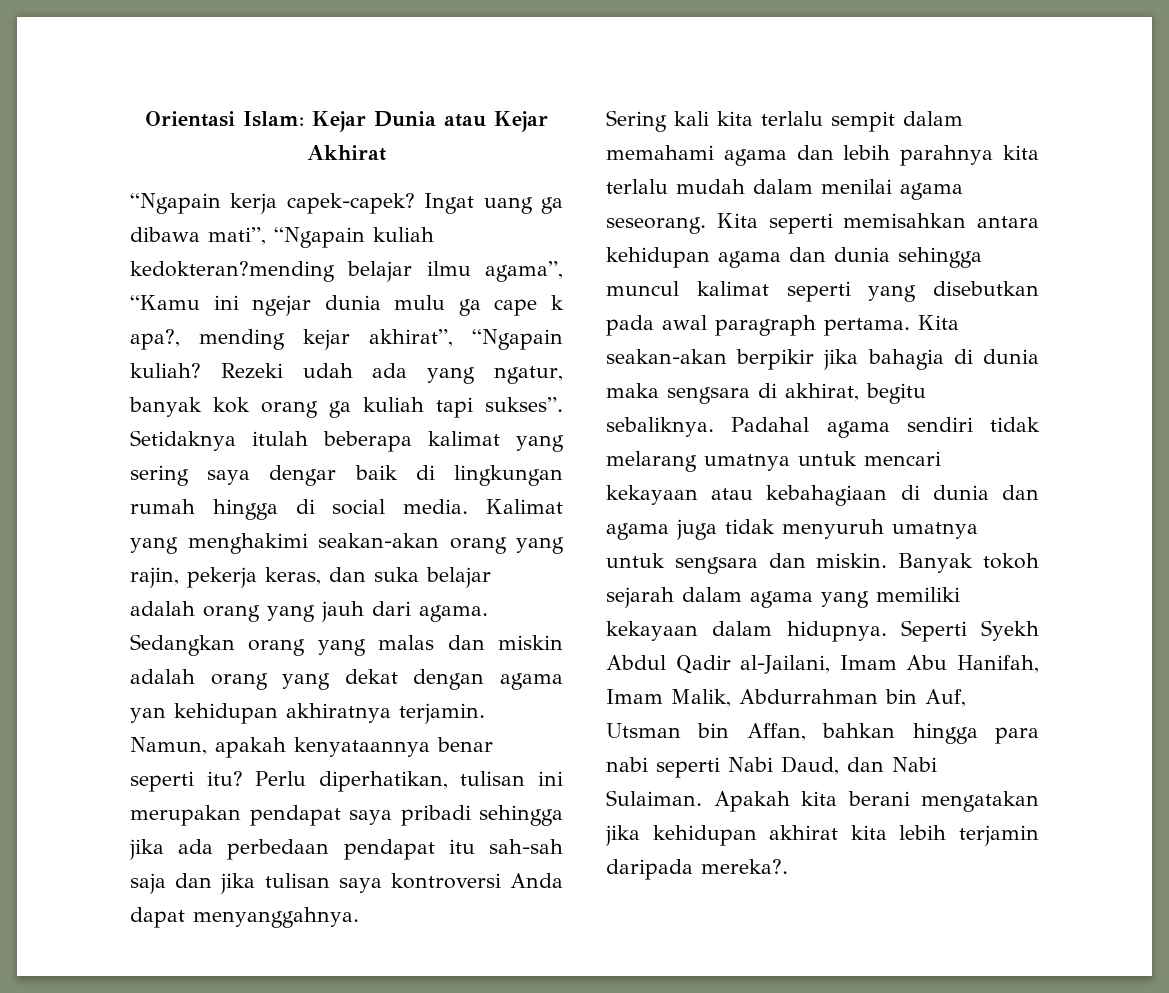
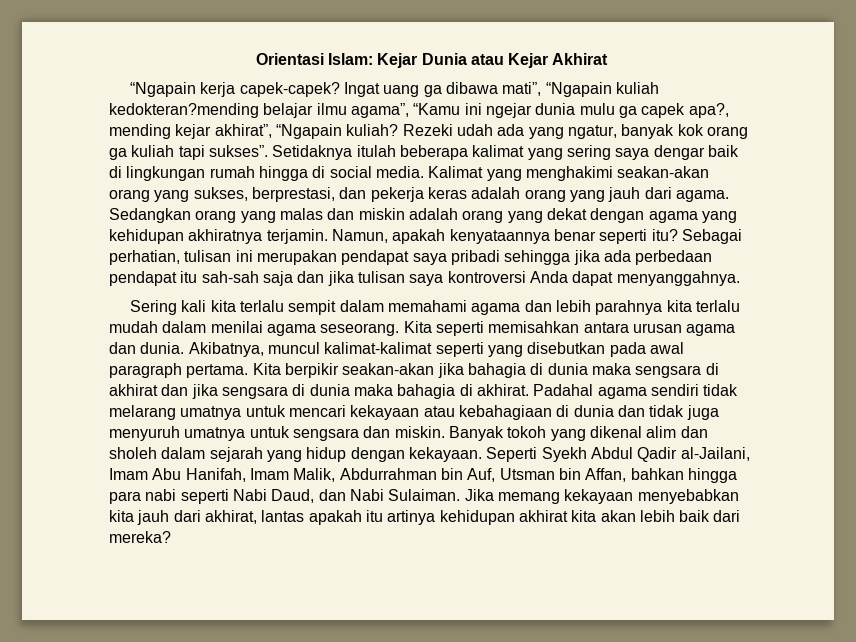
- Ingat uang ga dibawa mati”, “Ngapain kuliah kedokteran?mending belajar ilmu agama”, “Kamu ini ngejar dunia mulu ga cape k apa?, mending kejar akhirat”, “Ngapain kuliah?
+ Ingat uang ga dibawa mati”, “Ngapain kuliah kedokteran?mending belajar ilmu agama”, “Kamu ini ngejar dunia mulu ga capek apa?, mending kejar akhirat”, “Ngapain kuliah?
- Kalimat yang menghakimi seakan-akan orang yang rajin, pekerja keras, dan suka belajar adalah orang yang jauh dari agama.
+ Kalimat yang menghakimi seakan-akan orang yang sukses, berprestasi, dan pekerja keras adalah orang yang jauh dari agama.
- Sedangkan orang yang malas dan miskin adalah orang yang dekat dengan agama yan kehidupan akhiratnya terjamin.
+ Sedangkan orang yang malas dan miskin adalah orang yang dekat dengan agama yang kehidupan akhiratnya terjamin.
- Perlu diperhatikan, tulisan ini merupakan pendapat saya pribadi sehingga jika ada perbedaan pendapat itu sah-sah saja dan jika tulisan saya kontroversi Anda dapat menyanggahnya.
+ Sebagai perhatian, tulisan ini merupakan pendapat saya pribadi sehingga jika ada perbedaan pendapat itu sah-sah saja dan jika tulisan saya kontroversi Anda dapat menyanggahnya.
- Kita seperti memisahkan antara kehidupan agama dan dunia sehingga muncul kalimat seperti yang disebutkan pada awal paragraph pertama.
+ Kita seperti memisahkan antara urusan agama dan dunia. Akibatnya, muncul kalimat-kalimat seperti yang disebutkan pada awal paragraph pertama.
- Kita seakan-akan berpikir jika bahagia di dunia maka sengsara di akhirat, begitu sebaliknya.
+ Kita berpikir seakan-akan jika bahagia di dunia maka sengsara di akhirat dan jika sengsara di dunia maka bahagia di akhirat.
- Padahal agama sendiri tidak melarang umatnya untuk mencari kekayaan atau kebahagiaan di dunia dan agama juga tidak menyuruh umatnya untuk sengsara dan miskin.
+ Padahal agama sendiri tidak melarang umatnya untuk mencari kekayaan atau kebahagiaan di dunia dan tidak juga menyuruh umatnya untuk sengsara dan miskin.
- Banyak tokoh sejarah dalam agama yang memiliki kekayaan dalam hidupnya.
+ Banyak tokoh yang dikenal alim dan sholeh dalam sejarah yang hidup dengan kekayaan.
- Apakah kita berani mengatakan jika kehidupan akhirat kita lebih terjamin daripada mereka?.
+ Jika memang kekayaan menyebabkan kita jauh dari akhirat, lantas apakah itu artinya kehidupan akhirat kita akan lebih baik dari mereka?

